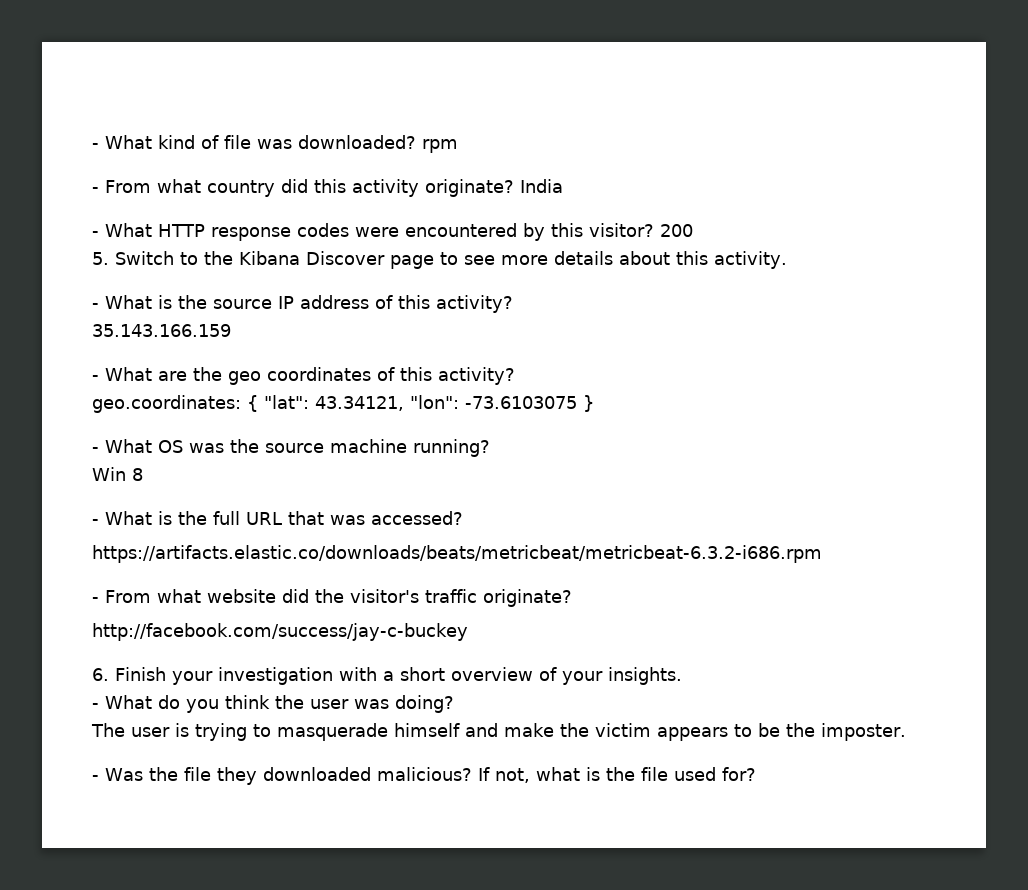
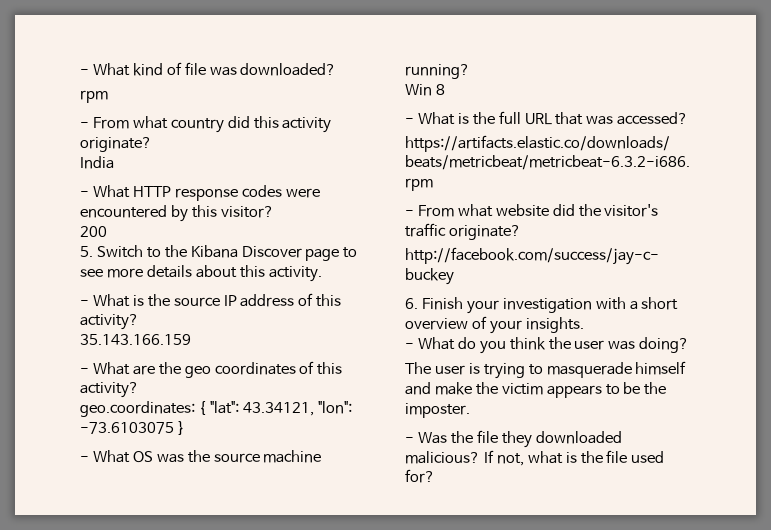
- - What kind of file was downloaded? rpm
+ - What kind of file was downloaded?
+ rpm
- - From what country did this activity originate? India
+ - From what country did this activity originate?
+ India
- - What HTTP response codes were encountered by this visitor? 200
+ - What HTTP response codes were encountered by this visitor?
+ 200

